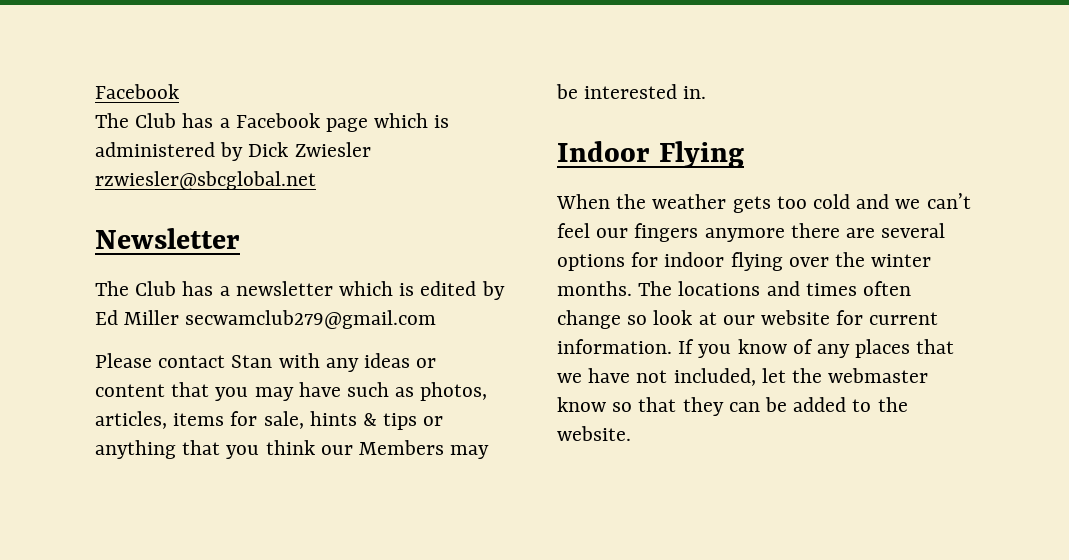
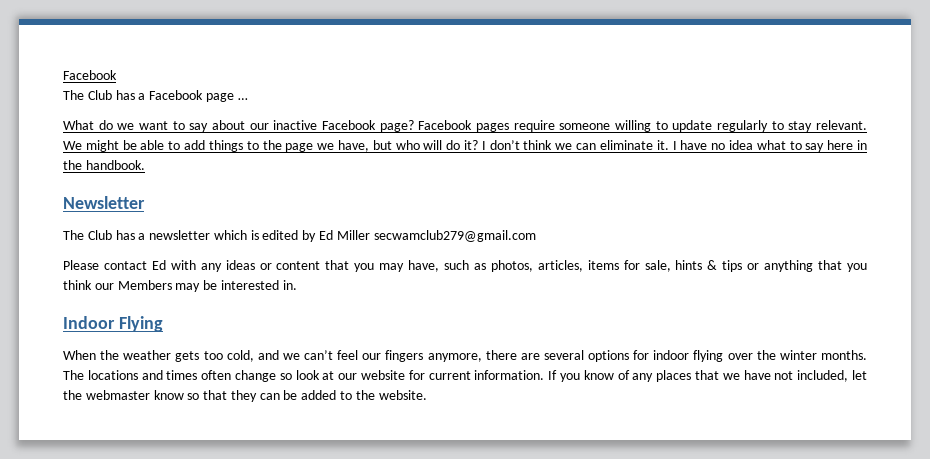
- The Club has a Facebook page which is administered by Dick Zwiesler rzwiesler@sbcglobal.net
+ The Club has a Facebook page …
+ What do we want to say about our inactive Facebook page? Facebook pages require someone willing to update regularly to stay relevant. We might be able to add things to the page we have, but who will do it? I don’t think we can eliminate it. I have no idea what to say here in the handbook.
- Please contact Stan with any ideas or content that you may have such as photos, articles, items for sale, hints & tips or anything that you think our Members may be interested in.
+ Please contact Ed with any ideas or content that you may have, such as photos, articles, items for sale, hints & tips or anything that you think our Members may be interested in.
- When the weather gets too cold and we can’t feel our fingers anymore there are several options for indoor flying over the winter months.
+ When the weather gets too cold, and we can’t feel our fingers anymore, there are several options for indoor flying over the winter months.

